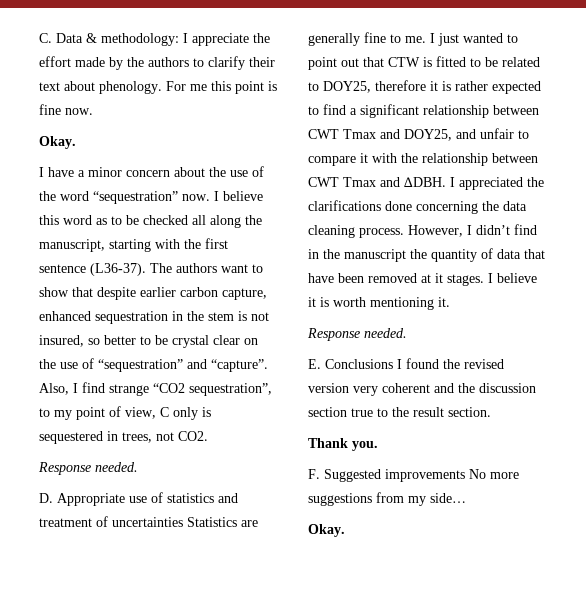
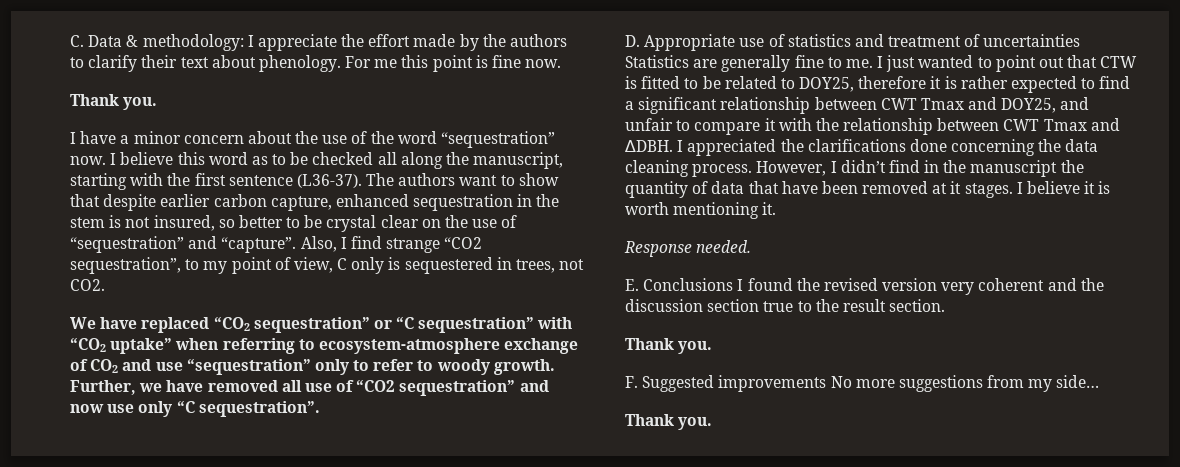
  For me this point is fine now.
- Okay.
+ Thank you.
  Also, I find strange “CO2 sequestration”, to my point of view, C only is sequestered in trees, not CO2.
- Response needed.
+ We have replaced “CO2 sequestration” or “C sequestration” with “CO2 uptake” when referring to ecosystem-atmosphere exchange of CO2 and use “sequestration” only to refer to woody growth. Further, we have removed all use of “CO2 sequestration” and now use only “C sequestration”.
  F. Suggested improvements No more suggestions from my side…
- Okay.
+ Thank you.

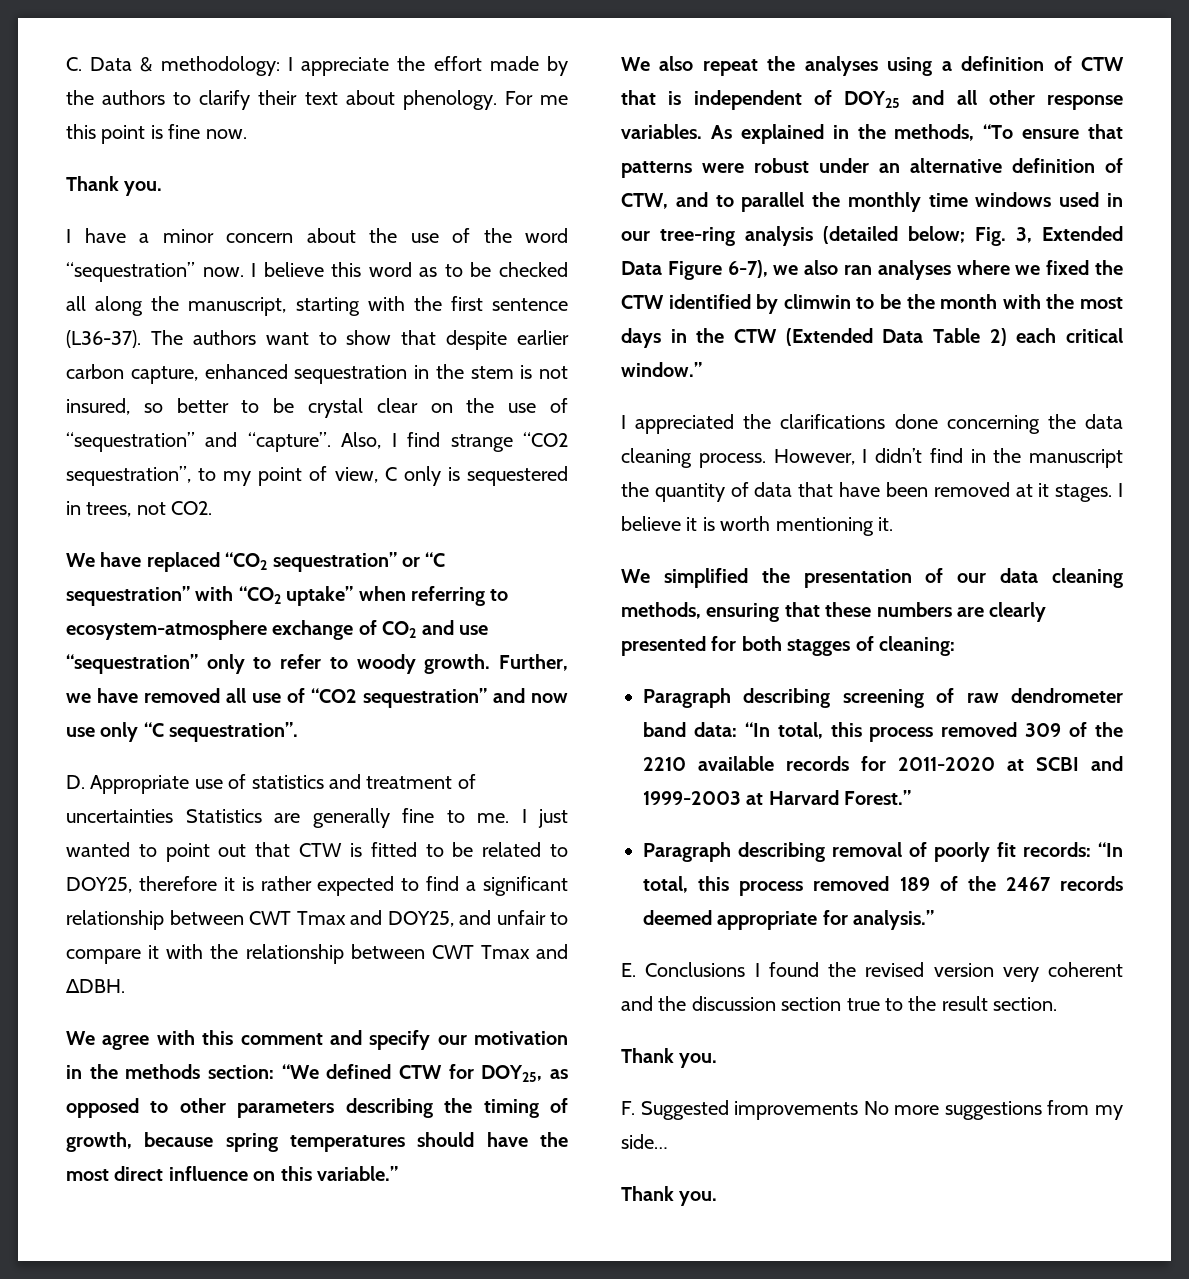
- I just wanted to point out that CTW is fitted to be related to DOY25, therefore it is rather expected to find a significant relationship between CWT Tmax and DOY25, and unfair to compare it with the relationship between CWT Tmax and ∆DBH. I appreciated the clarifications done concerning the data cleaning process.
+ I just wanted to point out that CTW is fitted to be related to DOY25, therefore it is rather expected to find a significant relationship between CWT Tmax and DOY25, and unfair to compare it with the relationship between CWT Tmax and ∆DBH.
+ We agree with this comment and specify our motivation in the methods section: “We defined CTW for DOY25, as opposed to other parameters describing the timing of growth, because spring temperatures should have the most direct influence on this variable.”
+ We also repeat the analyses using a definition of CTW that is independent of DOY25 and all other response variables. As explained in the methods, “To ensure that patterns were robust under an alternative definition of CTW, and to parallel the monthly time windows used in our tree-ring analysis (detailed below; Fig. 3, Extended Data Figure 6-7), we also ran analyses where we fixed the CTW identified by climwin to be the month with the most days in the CTW (Extended Data Table 2) each critical window.”
+ I appreciated the clarifications done concerning the data cleaning process.
- Response needed.
+ We simplified the presentation of our data cleaning methods, ensuring that these numbers are clearly presented for both stagges of cleaning:
+ Paragraph describing screening of raw dendrometer band data: “In total, this process removed 309 of the 2210 available records for 2011-2020 at SCBI and 1999-2003 at Harvard Forest.”
+ Paragraph describing removal of poorly fit records: “In total, this process removed 189 of the 2467 records deemed appropriate for analysis.”

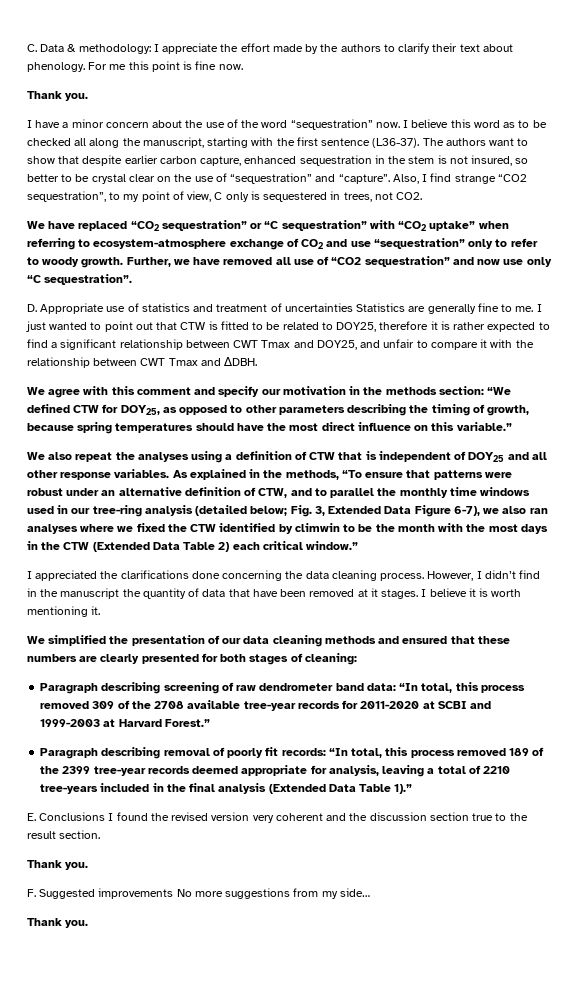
- We simplified the presentation of our data cleaning methods, ensuring that these numbers are clearly presented for both stagges of cleaning:
+ We simplified the presentation of our data cleaning methods and ensured that these numbers are clearly presented for both stages of cleaning:
- Paragraph describing screening of raw dendrometer band data: “In total, this process removed 309 of the 2210 available records for 2011-2020 at SCBI and 1999-2003 at Harvard Forest.”
+ Paragraph describing screening of raw dendrometer band data: “In total, this process removed 309 of the 2708 available tree-year records for 2011-2020 at SCBI and 1999-2003 at Harvard Forest.”
- Paragraph describing removal of poorly fit records: “In total, this process removed 189 of the 2467 records deemed appropriate for analysis.”
+ Paragraph describing removal of poorly fit records: “In total, this process removed 189 of the 2399 tree-year records deemed appropriate for analysis, leaving a total of 2210 tree-years included in the final analysis (Extended Data Table 1).”

